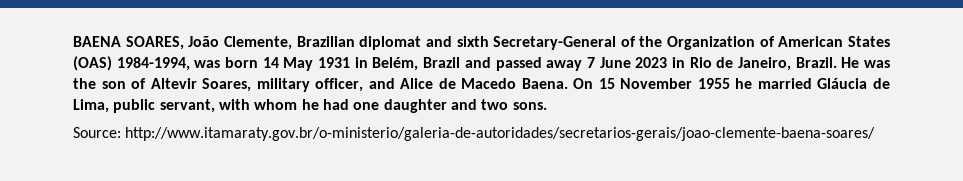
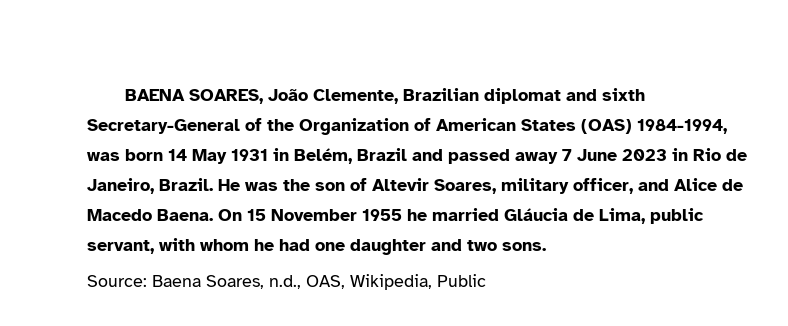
- Source: http://www.itamaraty.gov.br/o-ministerio/galeria-de-autoridades/secretarios-gerais/joao-clemente-baena-soares/
+ Source: Baena Soares, n.d., OAS, Wikipedia, Public

